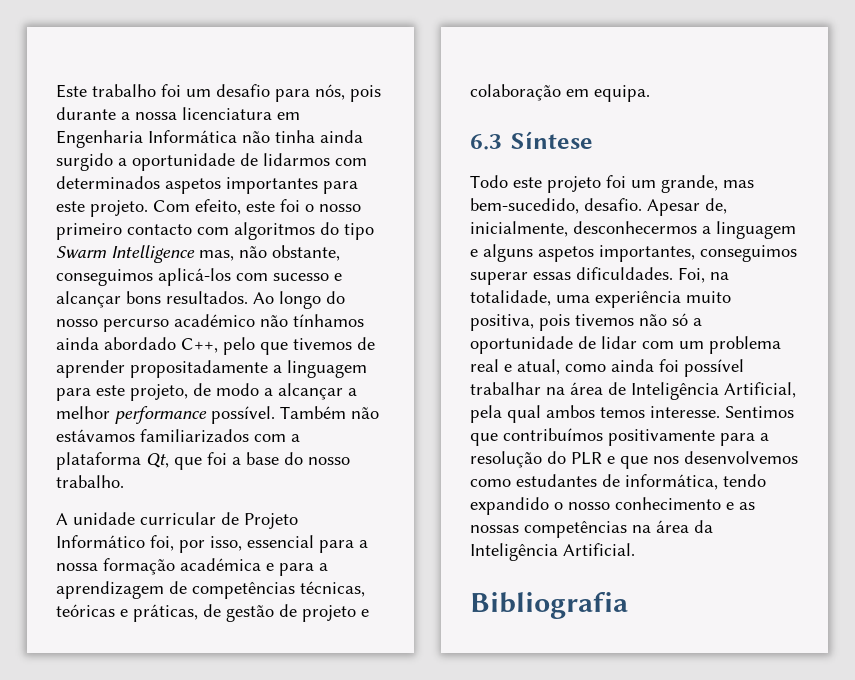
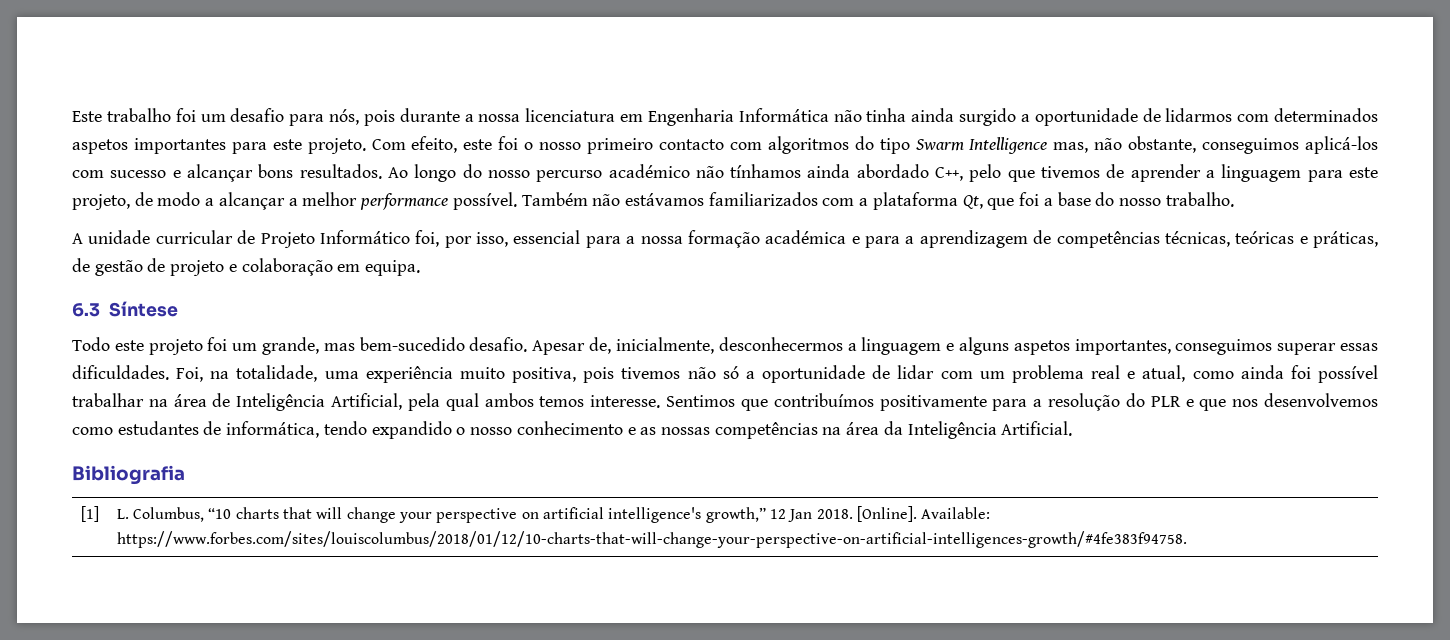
- Ao longo do nosso percurso académico não tínhamos ainda abordado C++, pelo que tivemos de aprender propositadamente a linguagem para este projeto, de modo a alcançar a melhor performance possível.
+ Ao longo do nosso percurso académico não tínhamos ainda abordado C++, pelo que tivemos de aprender a linguagem para este projeto, de modo a alcançar a melhor performance possível.
- Todo este projeto foi um grande, mas bem-sucedido, desafio.
+ Todo este projeto foi um grande, mas bem-sucedido desafio.
+ [1] | L. Columbus, “10 charts that will change your perspective on artificial intelligence's growth,” 12 Jan 2018. [Online]. Available: https://www.forbes.com/sites/louiscolumbus/2018/01/12/10-charts-that-will-change-your-perspective-on-artificial-intelligences-growth/#4fe383f94758.

